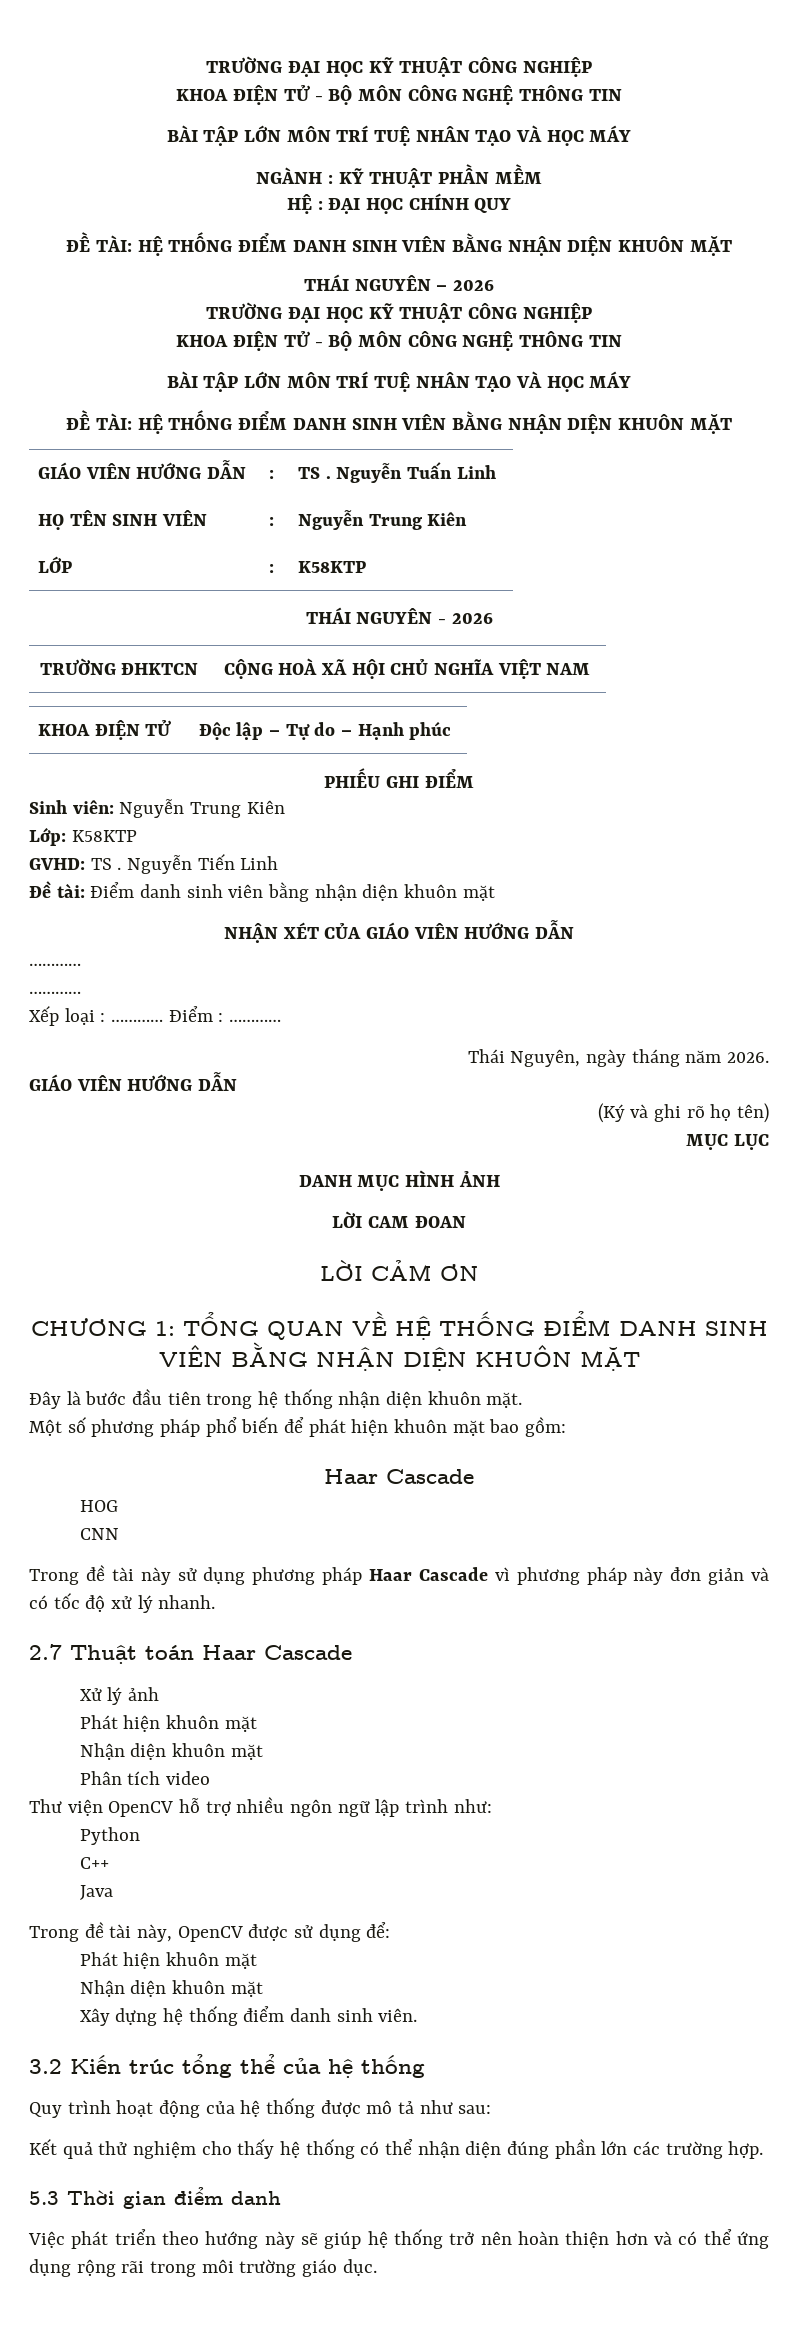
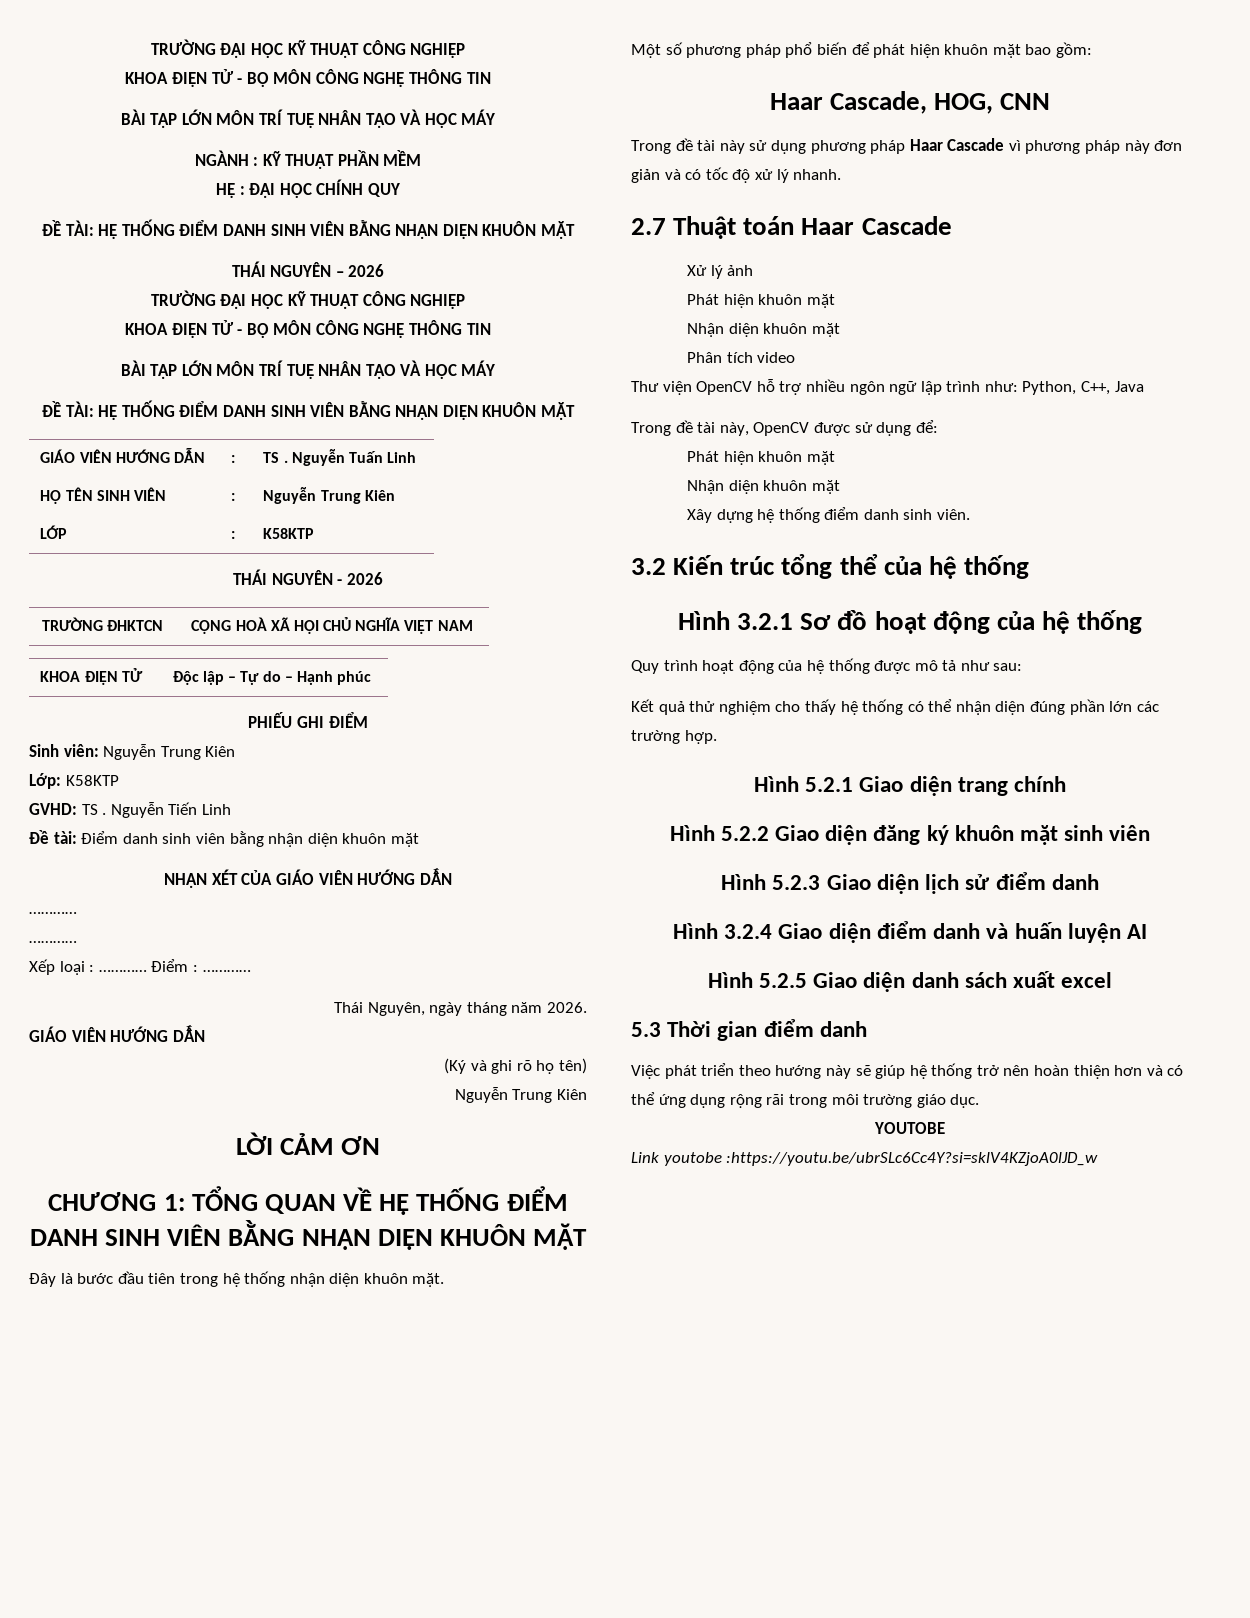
  (Ký và ghi rõ họ tên)
- MỤC LỤC
- DANH MỤC HÌNH ẢNH
- LỜI CAM ĐOAN
+ Nguyễn Trung Kiên
  Một số phương pháp phổ biến để phát hiện khuôn mặt bao gồm:
- Haar Cascade
- HOG
- CNN
+ Haar Cascade, HOG, CNN
- Thư viện OpenCV hỗ trợ nhiều ngôn ngữ lập trình như:
- Python
- C++
- Java
+ Thư viện OpenCV hỗ trợ nhiều ngôn ngữ lập trình như: Python, C++, Java
+ Hình 3.2.1 Sơ đồ hoạt động của hệ thống
+ Hình 5.2.1 Giao diện trang chính
+ Hình 5.2.2 Giao diện đăng ký khuôn mặt sinh viên
+ Hình 5.2.3 Giao diện lịch sử điểm danh
+ Hình 3.2.4 Giao diện điểm danh và huấn luyện AI
+ Hình 5.2.5 Giao diện danh sách xuất excel
+ YOUTOBE
+ Link youtobe :https://youtu.be/ubrSLc6Cc4Y?si=sklV4KZjoA0lJD_w

